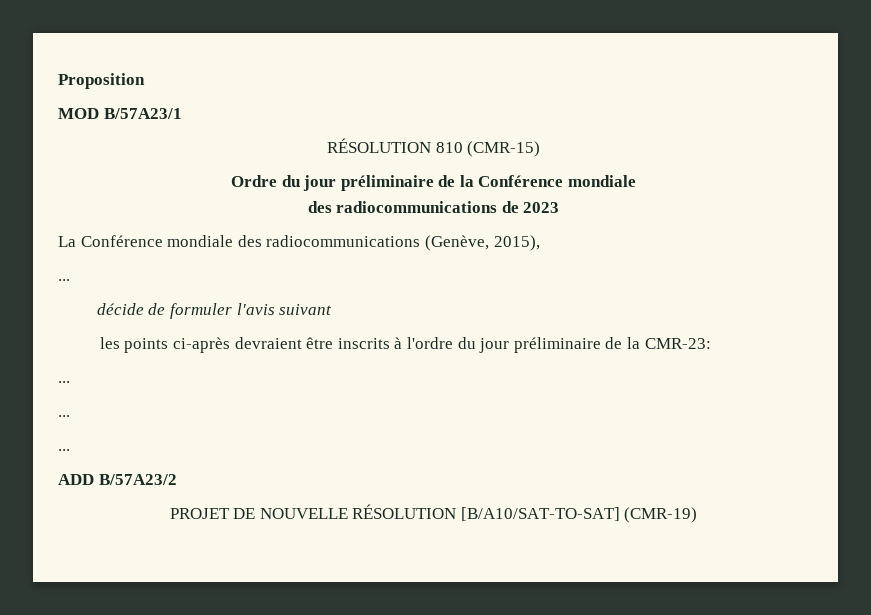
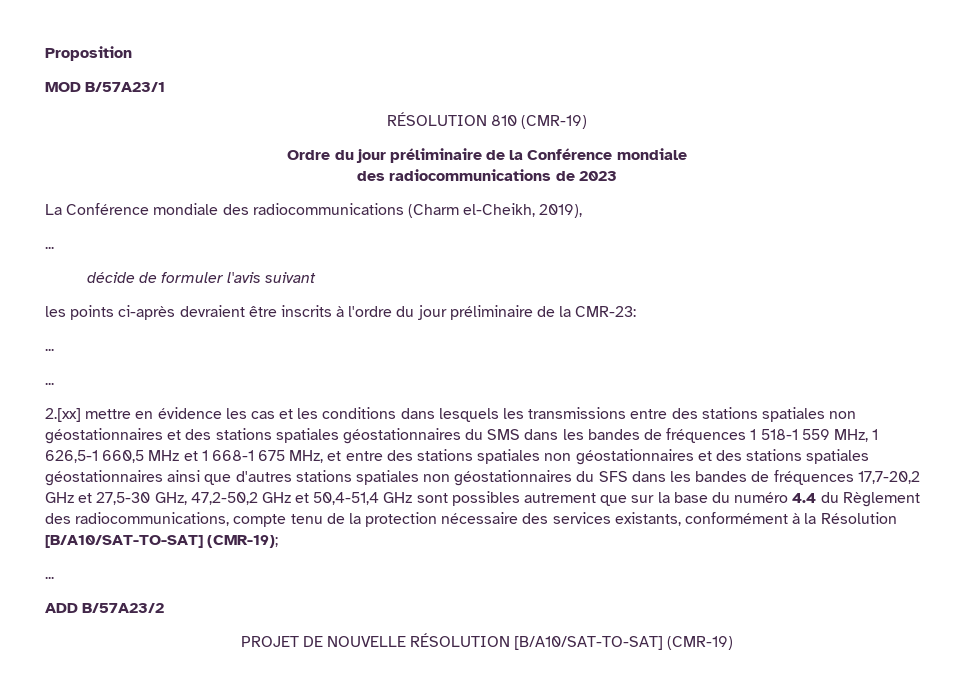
- RÉSOLUTION 810 (CMR-15)
+ RÉSOLUTION 810 (CMR-19)
- La Conférence mondiale des radiocommunications (Genève, 2015),
+ La Conférence mondiale des radiocommunications (Charm el-Cheikh, 2019),
+ 2.[xx] mettre en évidence les cas et les conditions dans lesquels les transmissions entre des stations spatiales non géostationnaires et des stations spatiales géostationnaires du SMS dans les bandes de fréquences 1 518-1 559 MHz, 1 626,5-1 660,5 MHz et 1 668-1 675 MHz, et entre des stations spatiales non géostationnaires et des stations spatiales géostationnaires ainsi que d'autres stations spatiales non géostationnaires du SFS dans les bandes de fréquences 17,7-20,2 GHz et 27,5-30 GHz, 47,2-50,2 GHz et 50,4-51,4 GHz sont possibles autrement que sur la base du numéro 4.4 du Règlement des radiocommunications, compte tenu de la protection nécessaire des services existants, conformément à la Résolution [B/A10/SAT-TO-SAT] (CMR-19);

